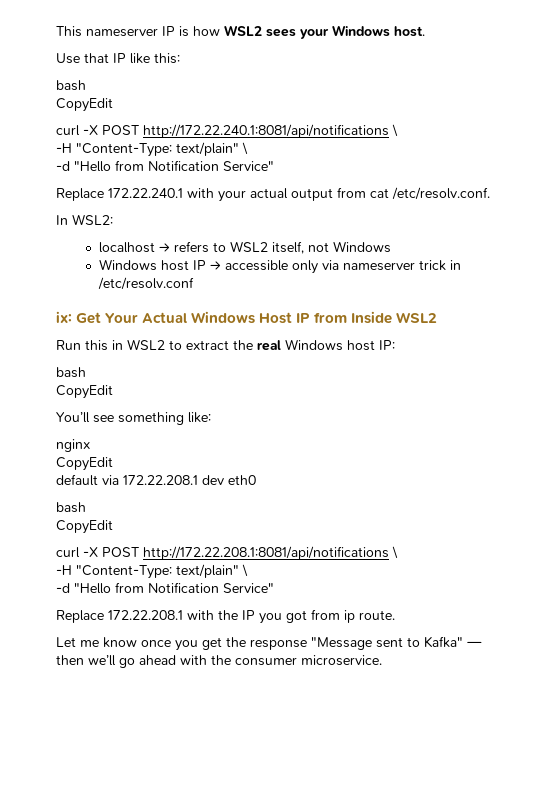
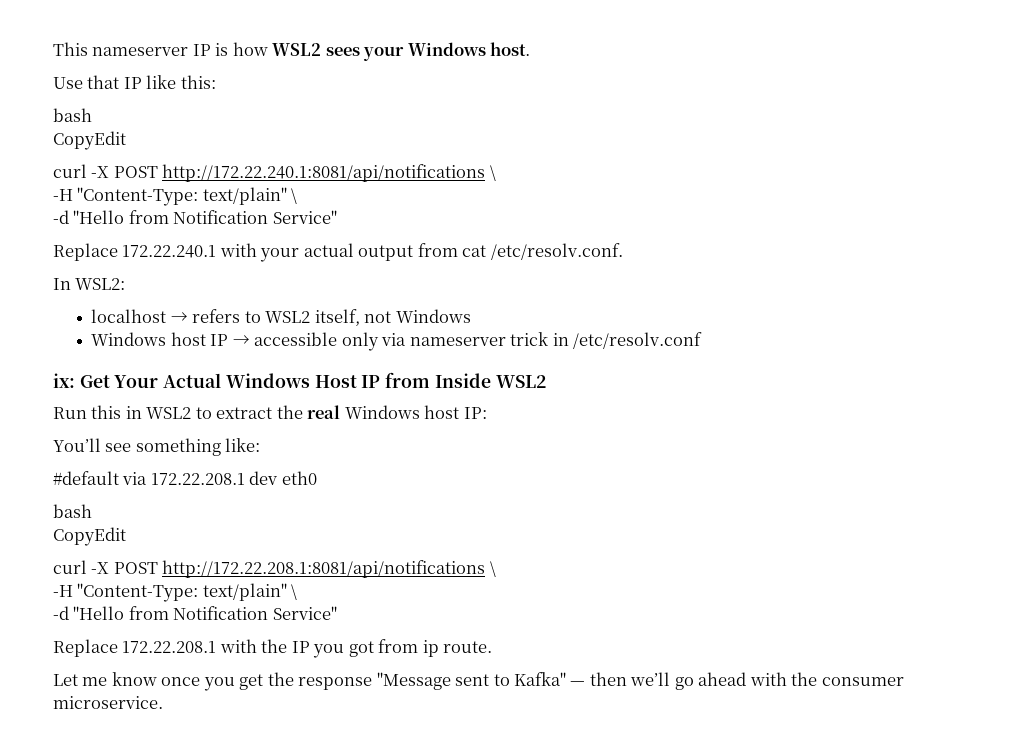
  Run this in WSL2 to extract the real Windows host IP:
- bash
- CopyEdit
- nginx
- CopyEdit
- default via 172.22.208.1 dev eth0
+ #default via 172.22.208.1 dev eth0

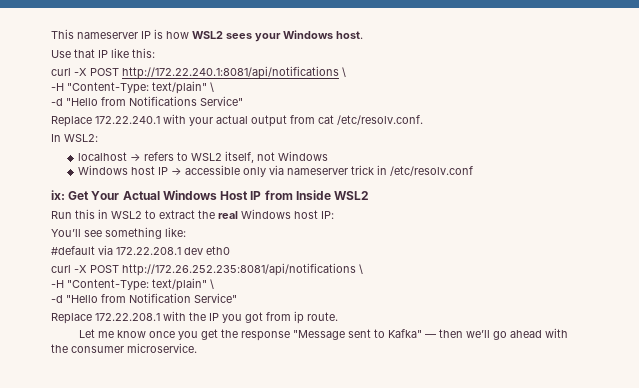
  Use that IP like this:
- bash
- CopyEdit
  curl -X POST http://172.22.240.1:8081/api/notifications \
  -H "Content-Type: text/plain" \
- -d "Hello from Notification Service"
+ -d "Hello from Notifications Service"
  #default via 172.22.208.1 dev eth0
- bash
- CopyEdit
- curl -X POST http://172.22.208.1:8081/api/notifications \
+ curl -X POST http://172.26.252.235:8081/api/notifications \

